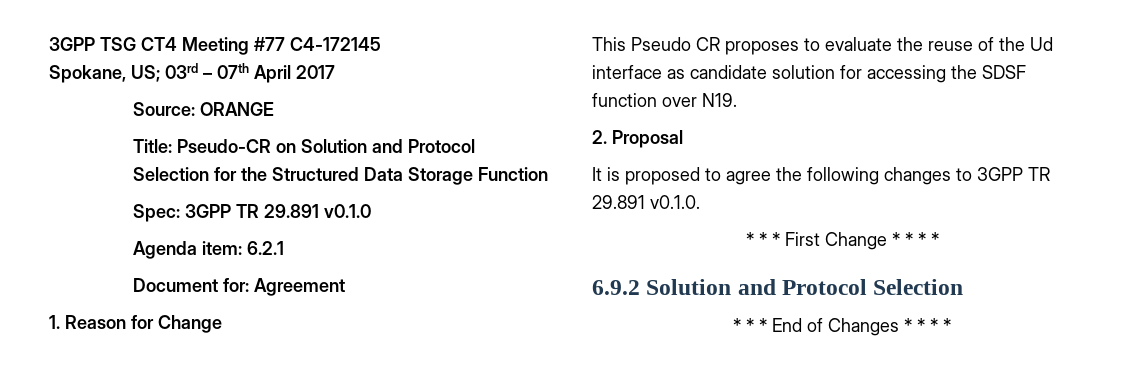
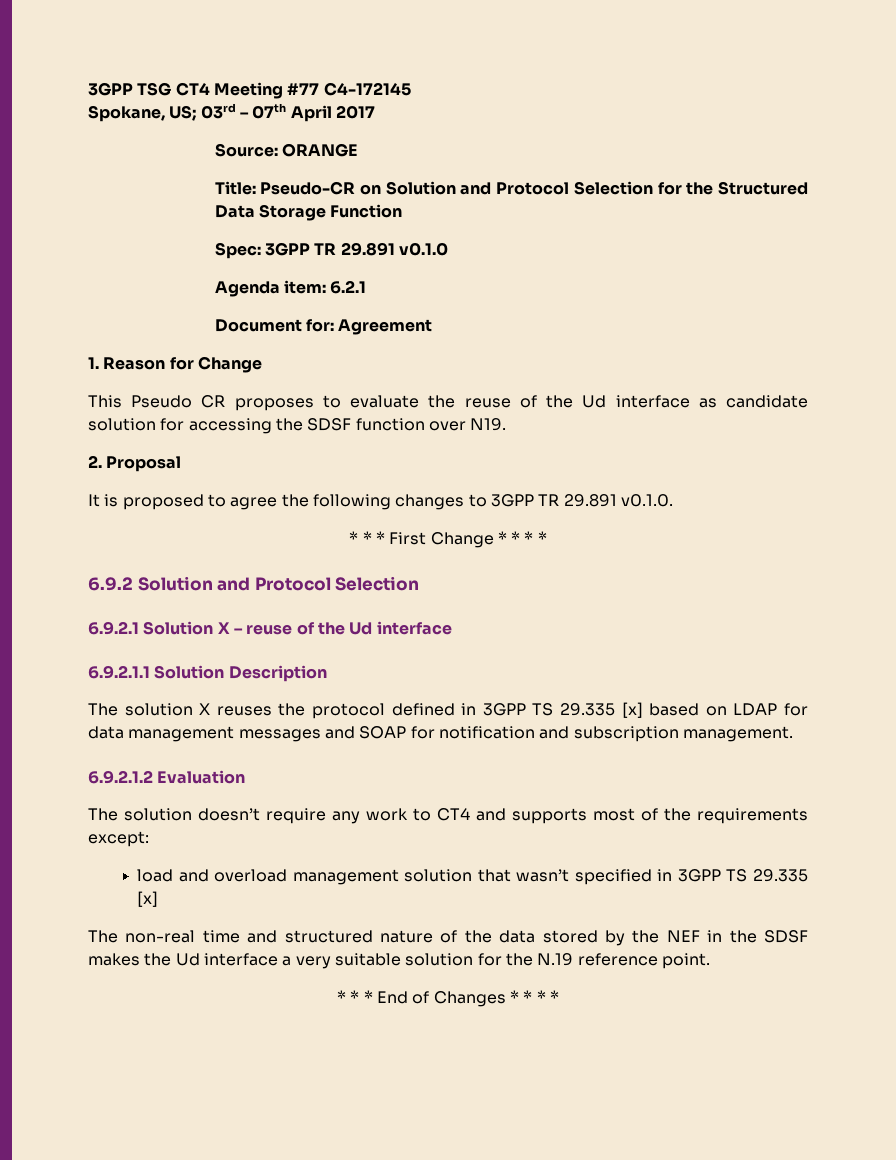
+ 6.9.2.1 Solution X – reuse of the Ud interface
+ 6.9.2.1.1 Solution Description
+ The solution X reuses the protocol defined in 3GPP TS 29.335 [x] based on LDAP for data management messages and SOAP for notification and subscription management.
+ 6.9.2.1.2 Evaluation
+ The solution doesn’t require any work to CT4 and supports most of the requirements except:
+ load and overload management solution that wasn’t specified in 3GPP TS 29.335 [x]
+ The non-real time and structured nature of the data stored by the NEF in the SDSF makes the Ud interface a very suitable solution for the N.19 reference point.

